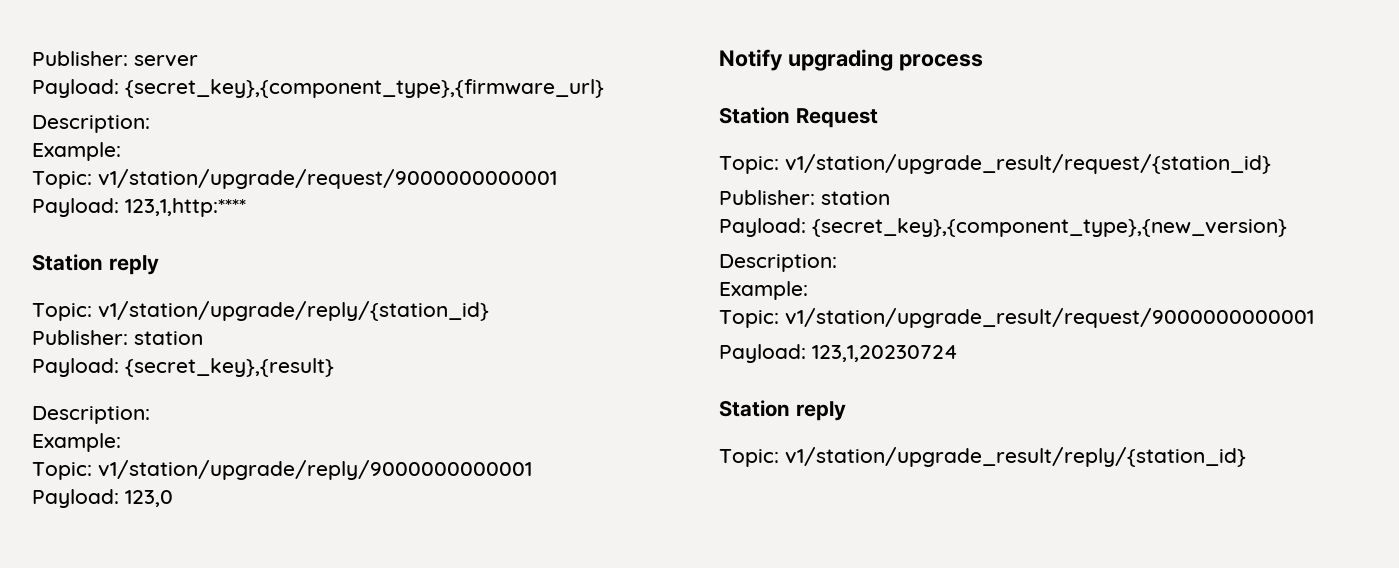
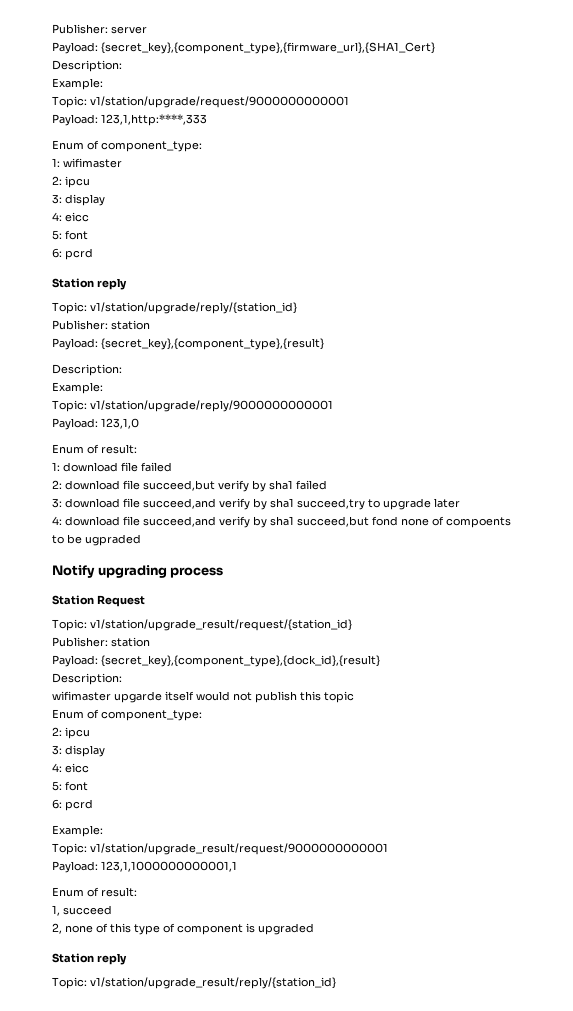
- Payload: {secret_key},{component_type},{firmware_url}
+ Payload: {secret_key},{component_type},{firmware_url},{SHA1_Cert}
- Payload: 123,1,http:****
+ Payload: 123,1,http:****,333
+ Enum of component_type:
+ 1: wifimaster
+ 2: ipcu
+ 3: display
+ 4: eicc
+ 5: font
+ 6: pcrd
- Payload: {secret_key},{result}
+ Payload: {secret_key},{component_type},{result}
- Payload: 123,0
+ Payload: 123,1,0
+ Enum of result:
+ 1: download file failed
+ 2: download file succeed,but verify by sha1 failed
+ 3: download file succeed,and verify by sha1 succeed,try to upgrade later
+ 4: download file succeed,and verify by sha1 succeed,but fond none of compoents to be ugpraded
- Payload: {secret_key},{component_type},{new_version}
+ Payload: {secret_key},{component_type},{dock_id},{result}
  Description:
+ wifimaster upgarde itself would not publish this topic
+ Enum of component_type:
+ 2: ipcu
+ 3: display
+ 4: eicc
+ 5: font
+ 6: pcrd
  Example:
  Topic: v1/station/upgrade_result/request/9000000000001
- Payload: 123,1,20230724
+ Payload: 123,1,1000000000001,1
+ Enum of result:
+ 1, succeed
+ 2, none of this type of component is upgraded

